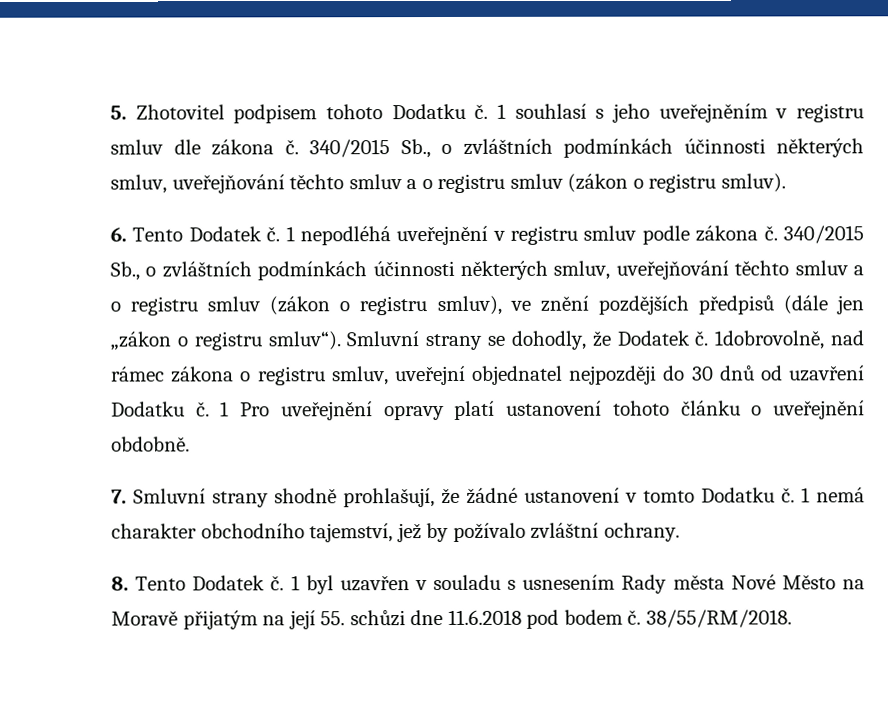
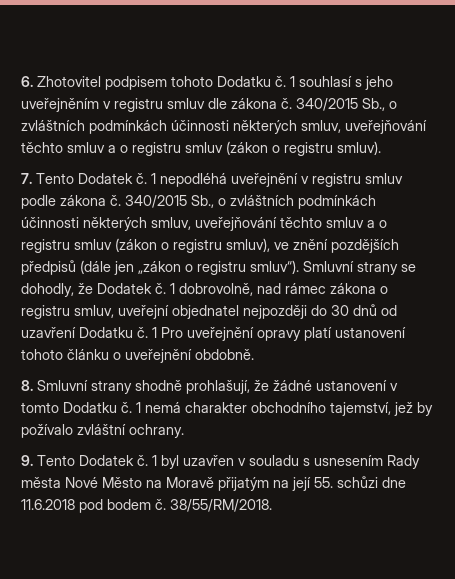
- 5. Zhotovitel podpisem tohoto Dodatku č.
+ 6. Zhotovitel podpisem tohoto Dodatku č.
- 6. Tento Dodatek č.
+ 7. Tento Dodatek č.
- 1dobrovolně, nad rámec zákona o registru smluv, uveřejní objednatel nejpozději do 30 dnů od uzavření Dodatku č.
+ 1 dobrovolně, nad rámec zákona o registru smluv, uveřejní objednatel nejpozději do 30 dnů od uzavření Dodatku č.
- 7. Smluvní strany shodně prohlašují, že žádné ustanovení v tomto Dodatku č.
+ 8. Smluvní strany shodně prohlašují, že žádné ustanovení v tomto Dodatku č.
- 8. Tento Dodatek č.
+ 9. Tento Dodatek č.

